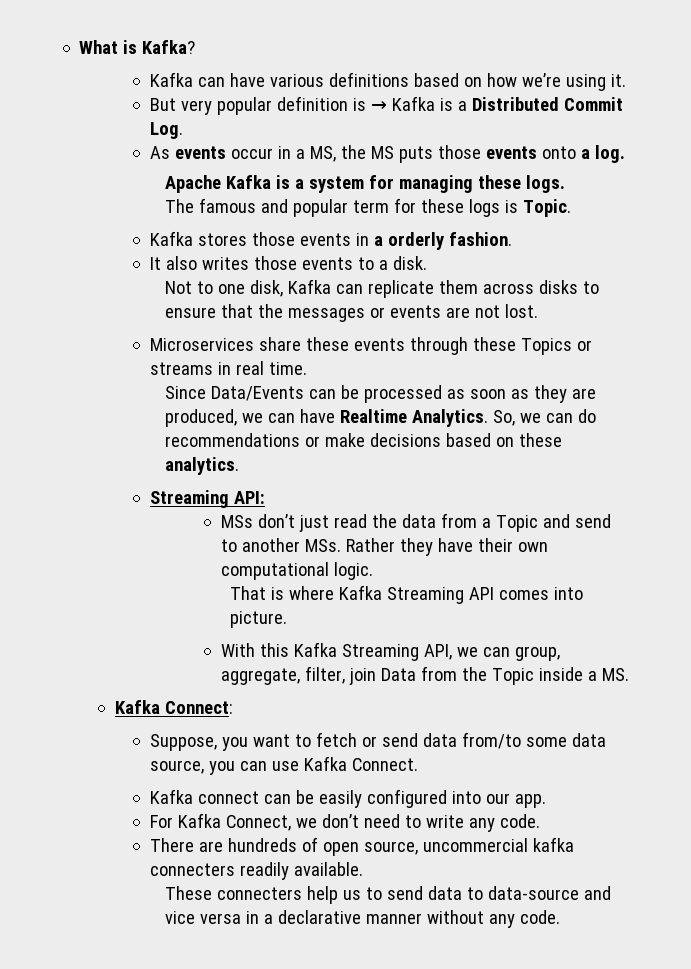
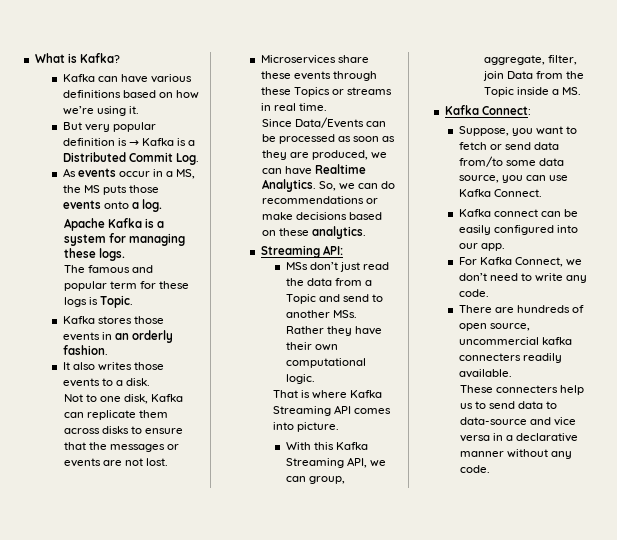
- Kafka stores those events in a orderly fashion.
+ Kafka stores those events in an orderly fashion.

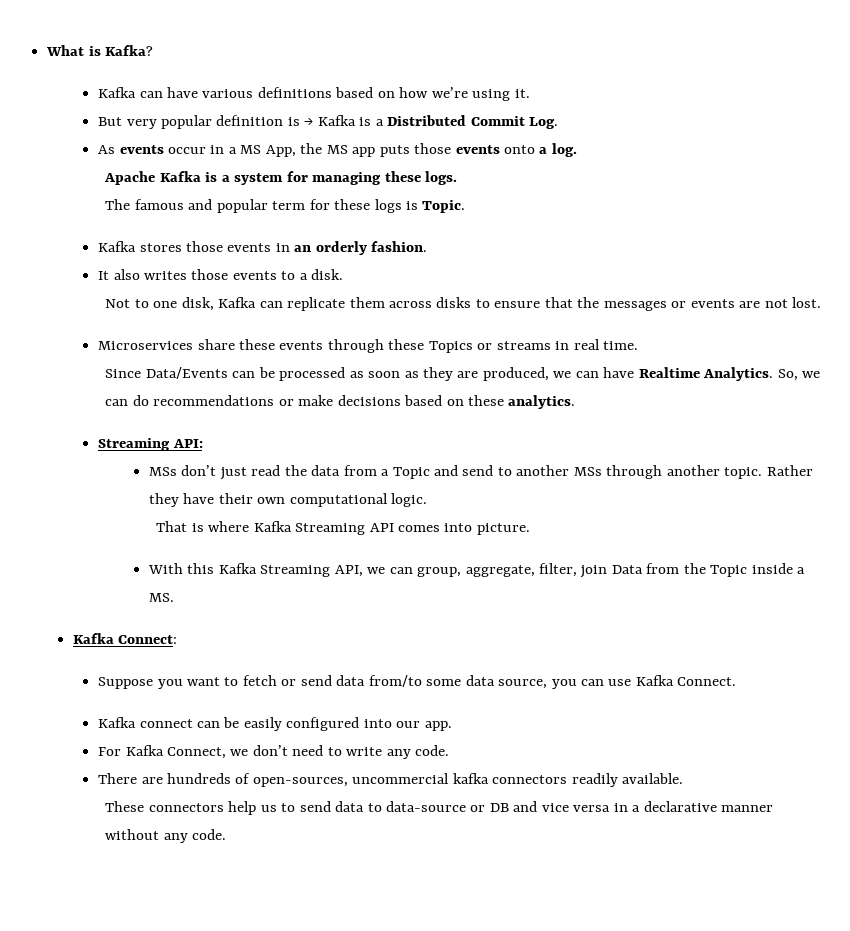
- As events occur in a MS, the MS puts those events onto a log.
+ As events occur in a MS App, the MS app puts those events onto a log.
- MSs don’t just read the data from a Topic and send to another MSs. Rather they have their own computational logic.
+ MSs don’t just read the data from a Topic and send to another MSs through another topic. Rather they have their own computational logic.
- Suppose, you want to fetch or send data from/to some data source, you can use Kafka Connect.
+ Suppose you want to fetch or send data from/to some data source, you can use Kafka Connect.
- There are hundreds of open source, uncommercial kafka connecters readily available.
+ There are hundreds of open-sources, uncommercial kafka connectors readily available.
- These connecters help us to send data to data-source and vice versa in a declarative manner without any code.
+ These connectors help us to send data to data-source or DB and vice versa in a declarative manner without any code.

